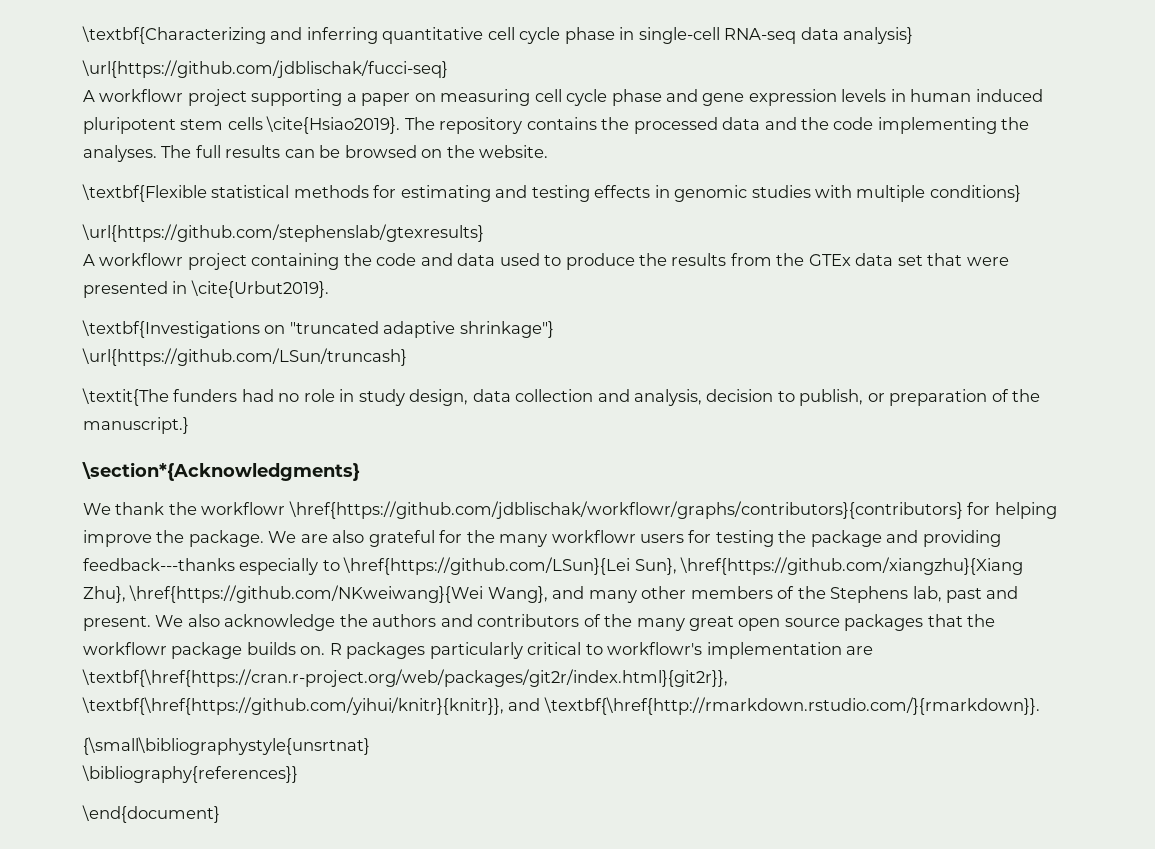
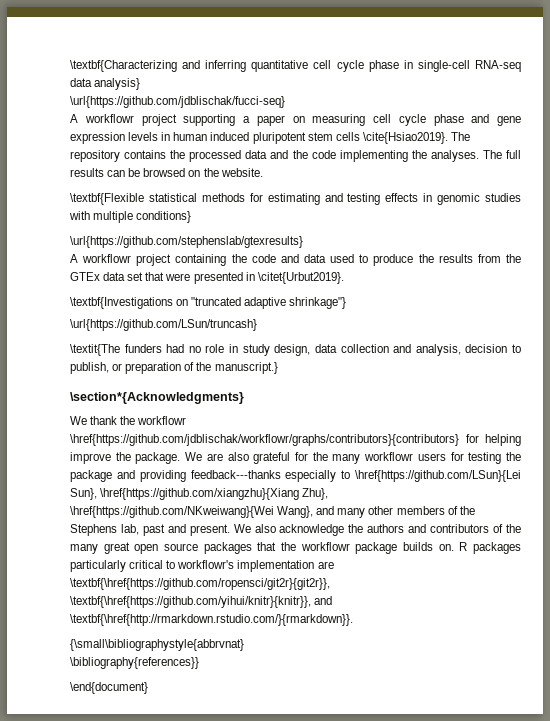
- A workflowr project containing the code and data used to produce the results from the GTEx data set that were presented in \cite{Urbut2019}.
+ A workflowr project containing the code and data used to produce the results from the GTEx data set that were presented in \citet{Urbut2019}.
- R packages particularly critical to workflowr's implementation are \textbf{\href{https://cran.r-project.org/web/packages/git2r/index.html}{git2r}}, \textbf{\href{https://github.com/yihui/knitr}{knitr}}, and \textbf{\href{http://rmarkdown.rstudio.com/}{rmarkdown}}.
+ R packages particularly critical to workflowr's implementation are \textbf{\href{https://github.com/ropensci/git2r}{git2r}}, \textbf{\href{https://github.com/yihui/knitr}{knitr}}, and \textbf{\href{http://rmarkdown.rstudio.com/}{rmarkdown}}.
- {\small\bibliographystyle{unsrtnat}
+ {\small\bibliographystyle{abbrvnat}

